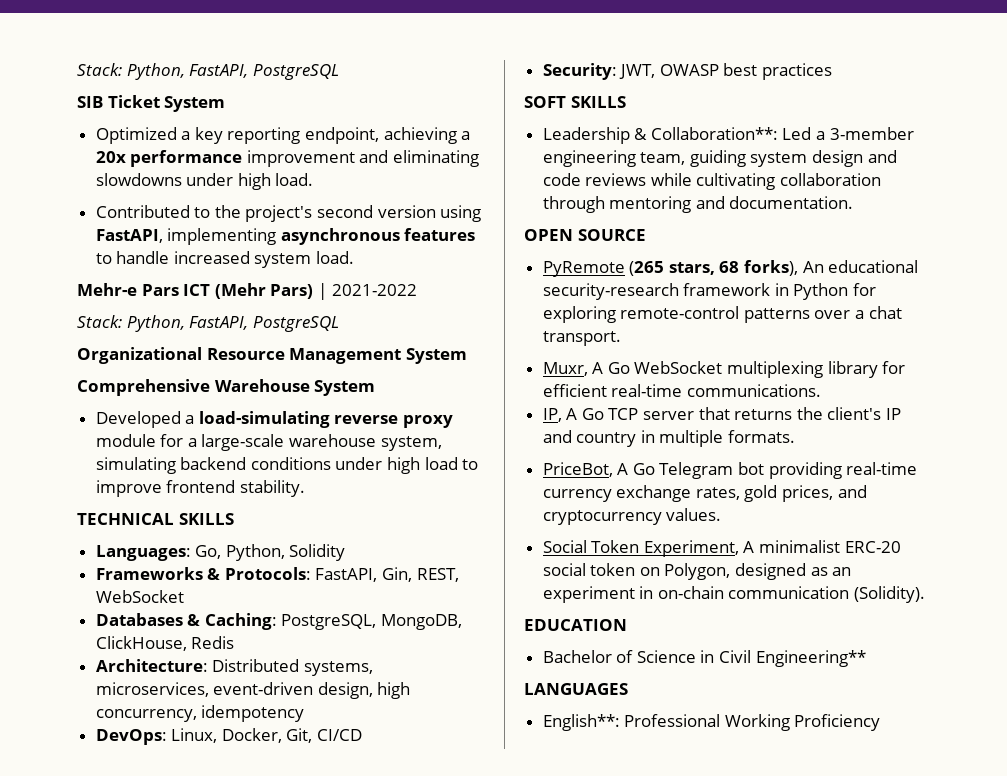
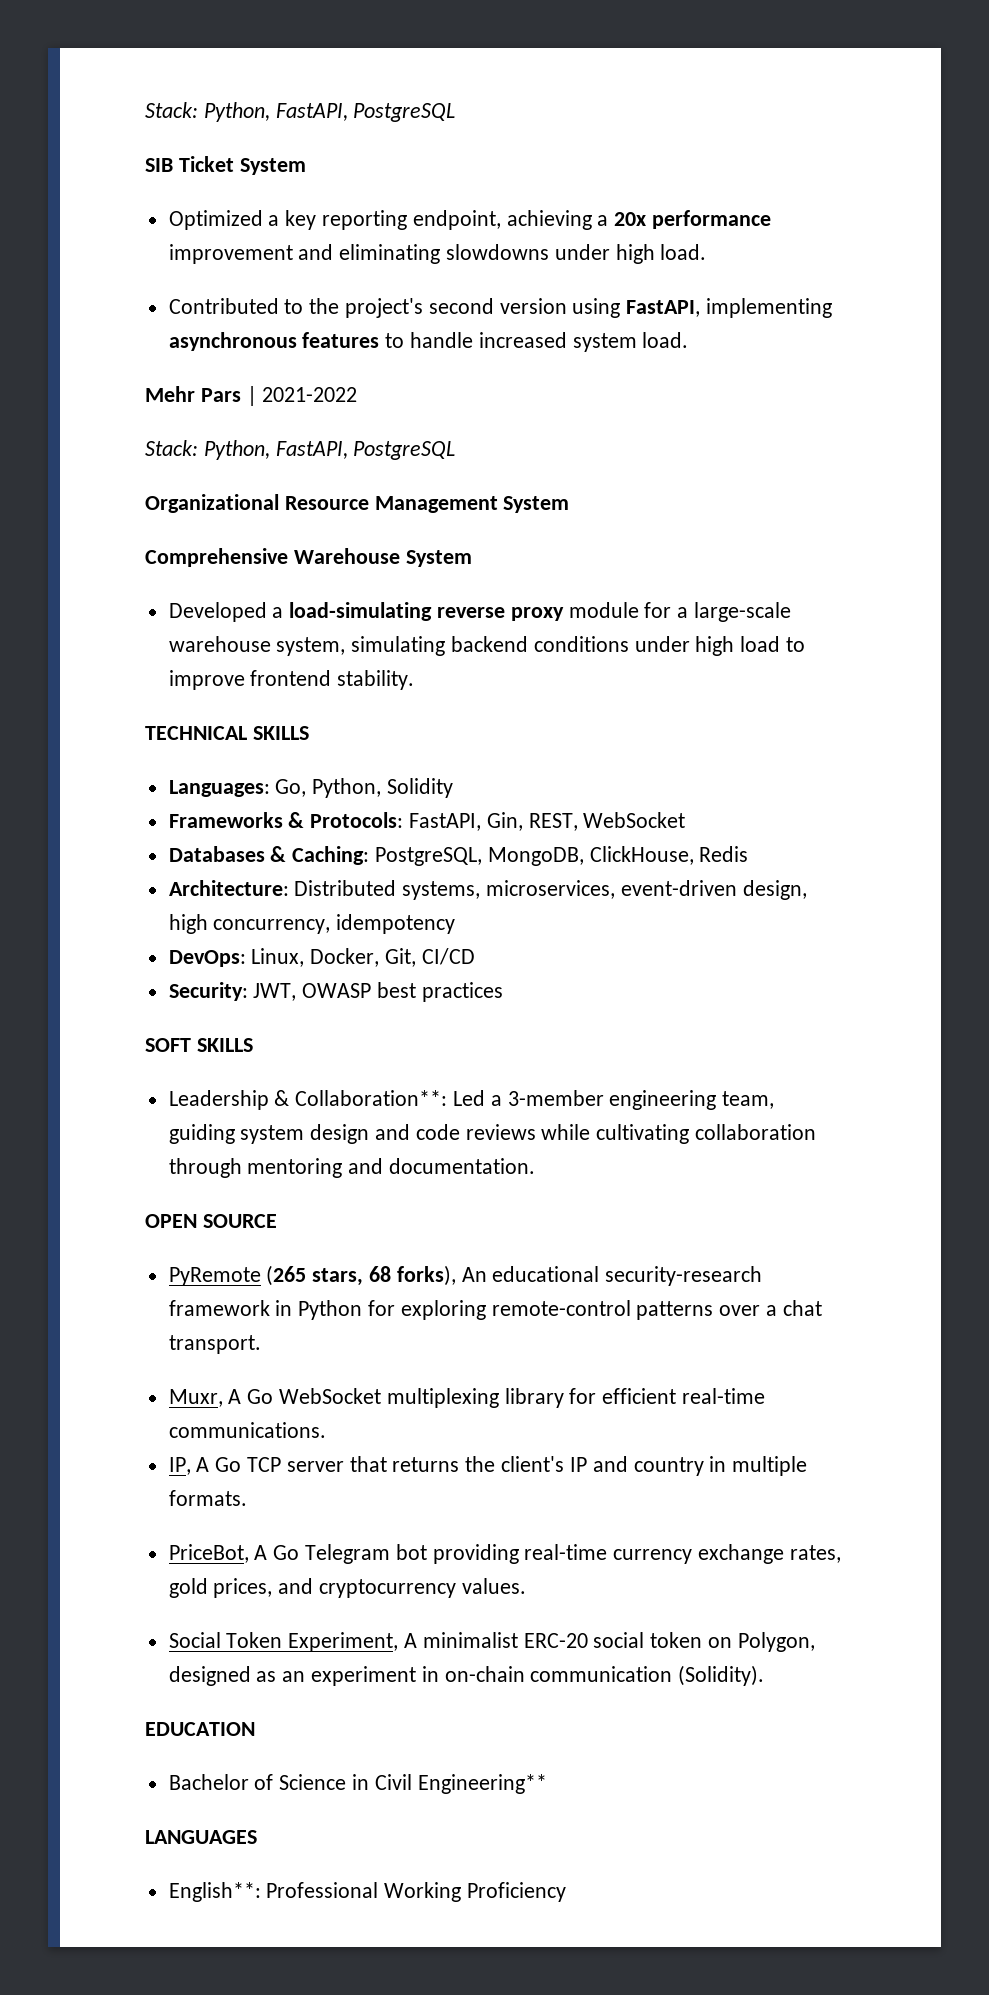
- Mehr-e Pars ICT (Mehr Pars) | 2021-2022
+ Mehr Pars | 2021-2022

